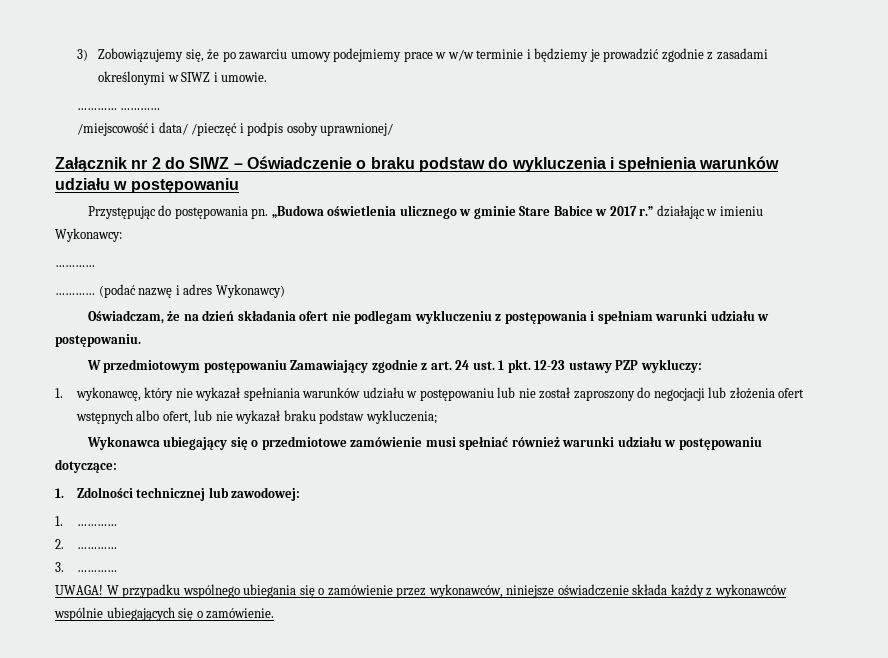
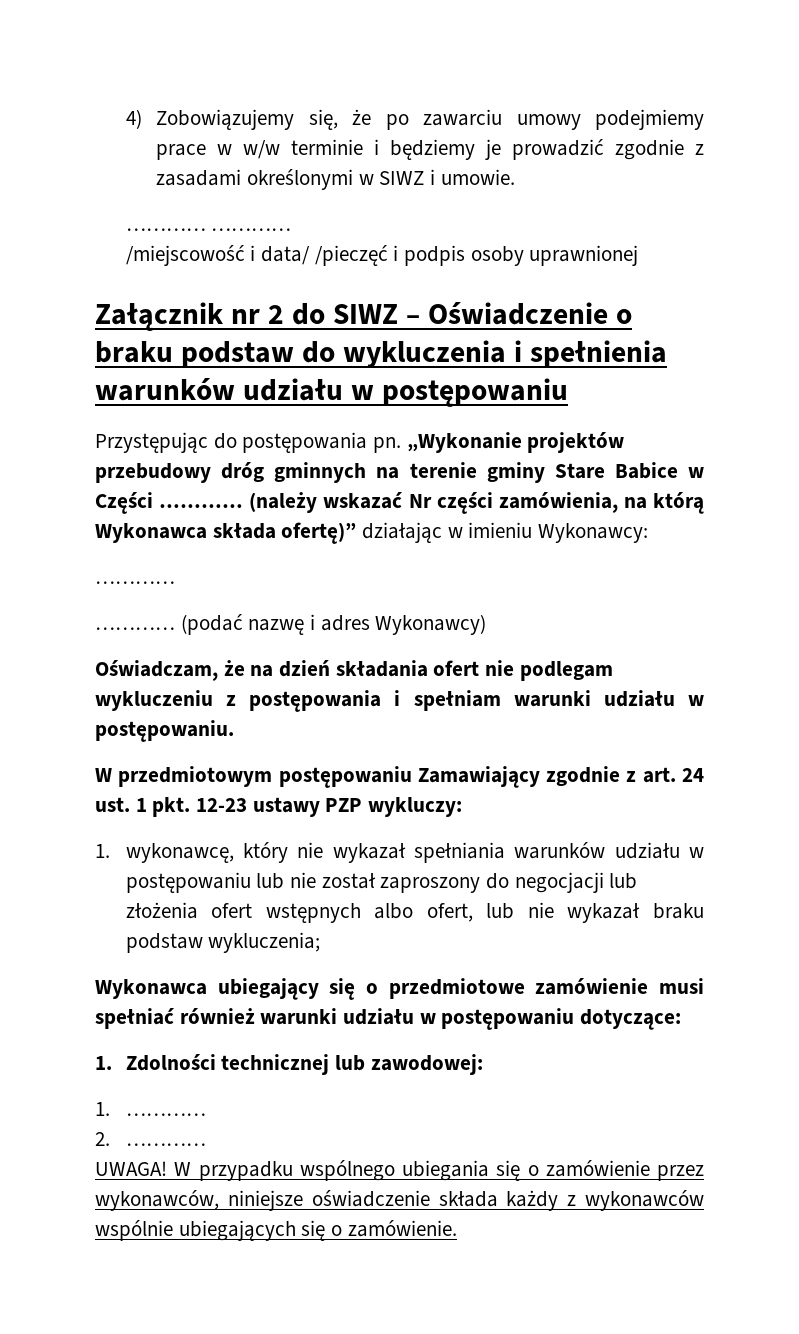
- 3) Zobowiązujemy się, że po zawarciu umowy podejmiemy prace w w/w terminie i będziemy je prowadzić zgodnie z zasadami określonymi w SIWZ i umowie.
+ 4) Zobowiązujemy się, że po zawarciu umowy podejmiemy prace w w/w terminie i będziemy je prowadzić zgodnie z zasadami określonymi w SIWZ i umowie.
- /miejscowość i data/ /pieczęć i podpis osoby uprawnionej/
+ /miejscowość i data/ /pieczęć i podpis osoby uprawnionej
- „Budowa oświetlenia ulicznego w gminie Stare Babice w 2017 r.” działając w imieniu Wykonawcy:
+ „Wykonanie projektów przebudowy dróg gminnych na terenie gminy Stare Babice w Części ………… (należy wskazać Nr części zamówienia, na którą Wykonawca składa ofertę)” działając w imieniu Wykonawcy:
- 3. …………

